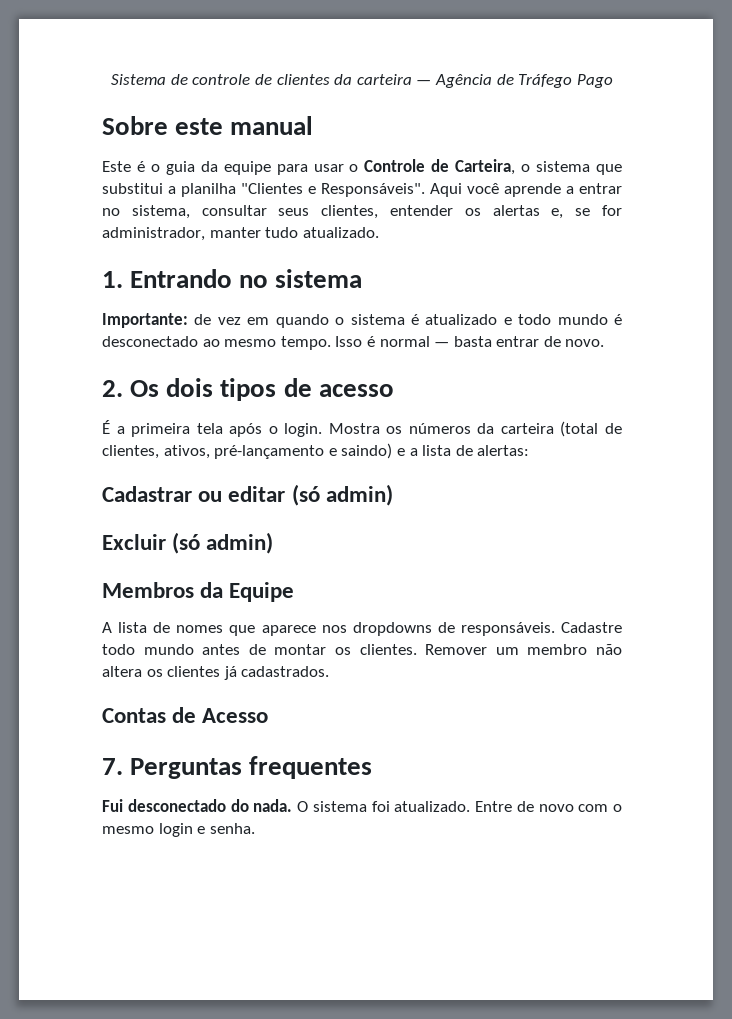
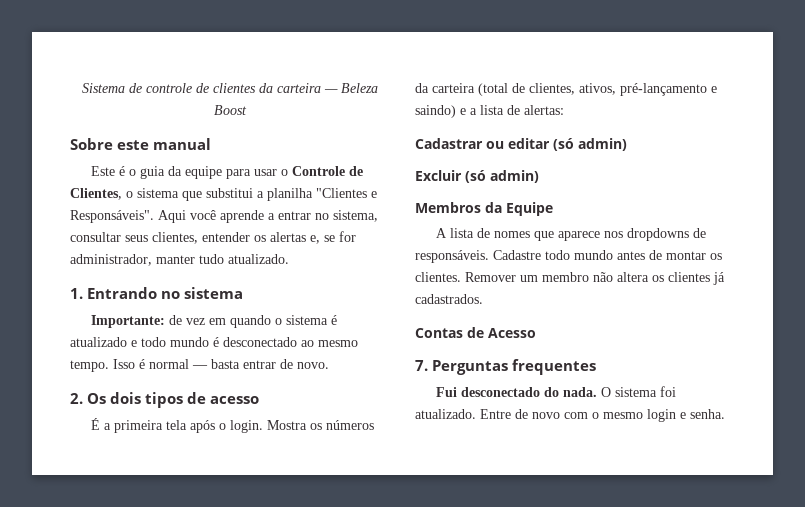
- Sistema de controle de clientes da carteira — Agência de Tráfego Pago
+ Sistema de controle de clientes da carteira — Beleza Boost
- Este é o guia da equipe para usar o Controle de Carteira, o sistema que substitui a planilha "Clientes e Responsáveis".
+ Este é o guia da equipe para usar o Controle de Clientes, o sistema que substitui a planilha "Clientes e Responsáveis".

